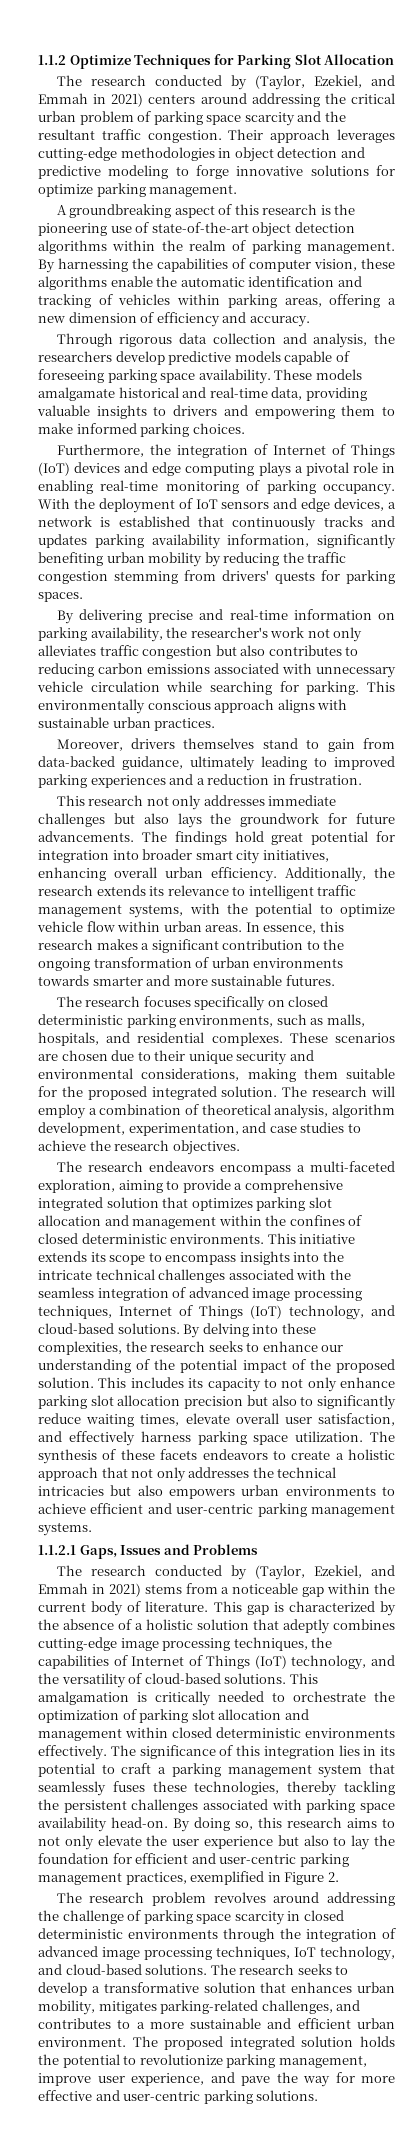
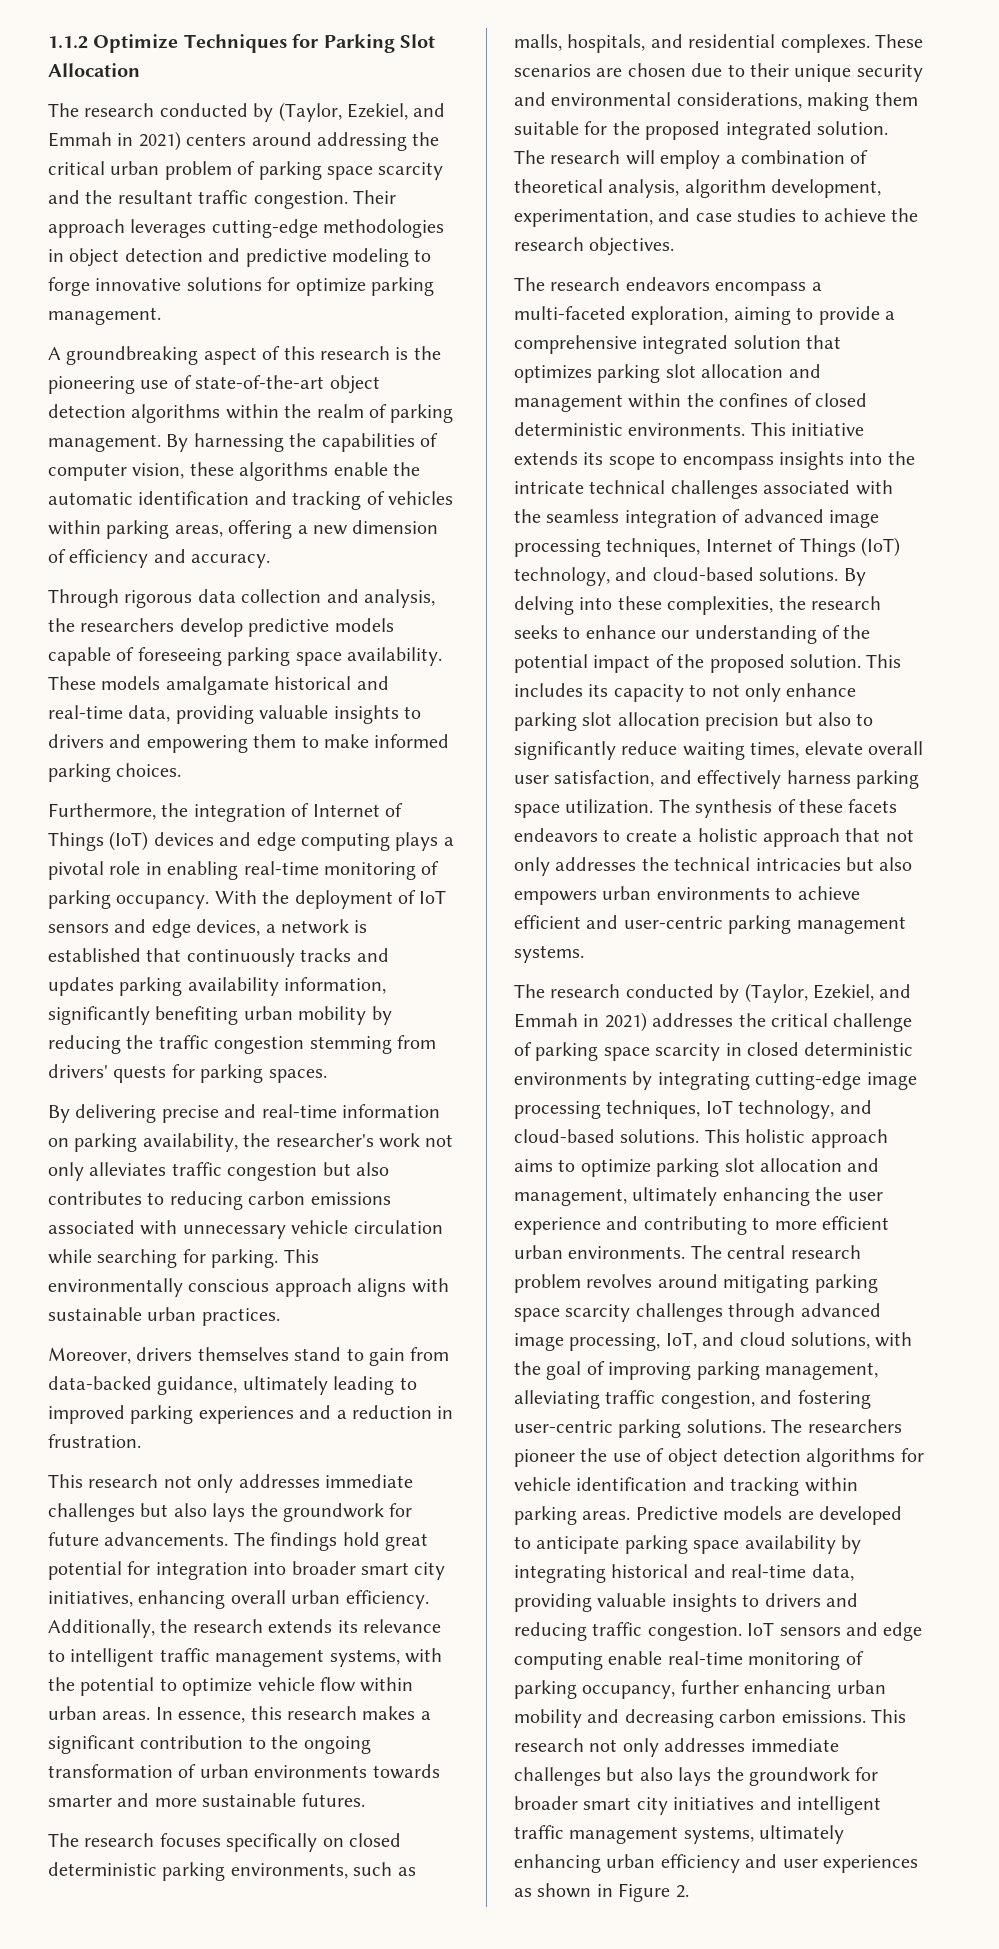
- 1.1.2.1 Gaps, Issues and Problems
- The research conducted by (Taylor, Ezekiel, and Emmah in 2021) stems from a noticeable gap within the current body of literature. This gap is characterized by the absence of a holistic solution that adeptly combines cutting-edge image processing techniques, the capabilities of Internet of Things (IoT) technology, and the versatility of cloud-based solutions. This amalgamation is critically needed to orchestrate the optimization of parking slot allocation and management within closed deterministic environments effectively. The significance of this integration lies in its potential to craft a parking management system that seamlessly fuses these technologies, thereby tackling the persistent challenges associated with parking space availability head-on. By doing so, this research aims to not only elevate the user experience but also to lay the foundation for efficient and user-centric parking management practices, exemplified in Figure 2.
- The research problem revolves around addressing the challenge of parking space scarcity in closed deterministic environments through the integration of advanced image processing techniques, IoT technology, and cloud-based solutions.
+ The research conducted by (Taylor, Ezekiel, and Emmah in 2021) addresses the critical challenge of parking space scarcity in closed deterministic environments by integrating cutting-edge image processing techniques, IoT technology, and cloud-based solutions.
- The research seeks to develop a transformative solution that enhances urban mobility, mitigates parking-related challenges, and contributes to a more sustainable and efficient urban environment. The proposed integrated solution holds the potential to revolutionize parking management, improve user experience, and pave the way for more effective and user-centric parking solutions.
+ This holistic approach aims to optimize parking slot allocation and management, ultimately enhancing the user experience and contributing to more efficient urban environments. The central research problem revolves around mitigating parking space scarcity challenges through advanced image processing, IoT, and cloud solutions, with the goal of improving parking management, alleviating traffic congestion, and fostering user-centric parking solutions. The researchers pioneer the use of object detection algorithms for vehicle identification and tracking within parking areas. Predictive models are developed to anticipate parking space availability by integrating historical and real-time data, providing valuable insights to drivers and reducing traffic congestion. IoT sensors and edge computing enable real-time monitoring of parking occupancy, further enhancing urban mobility and decreasing carbon emissions. This research not only addresses immediate challenges but also lays the groundwork for broader smart city initiatives and intelligent traffic management systems, ultimately enhancing urban efficiency and user experiences as shown in Figure 2.

